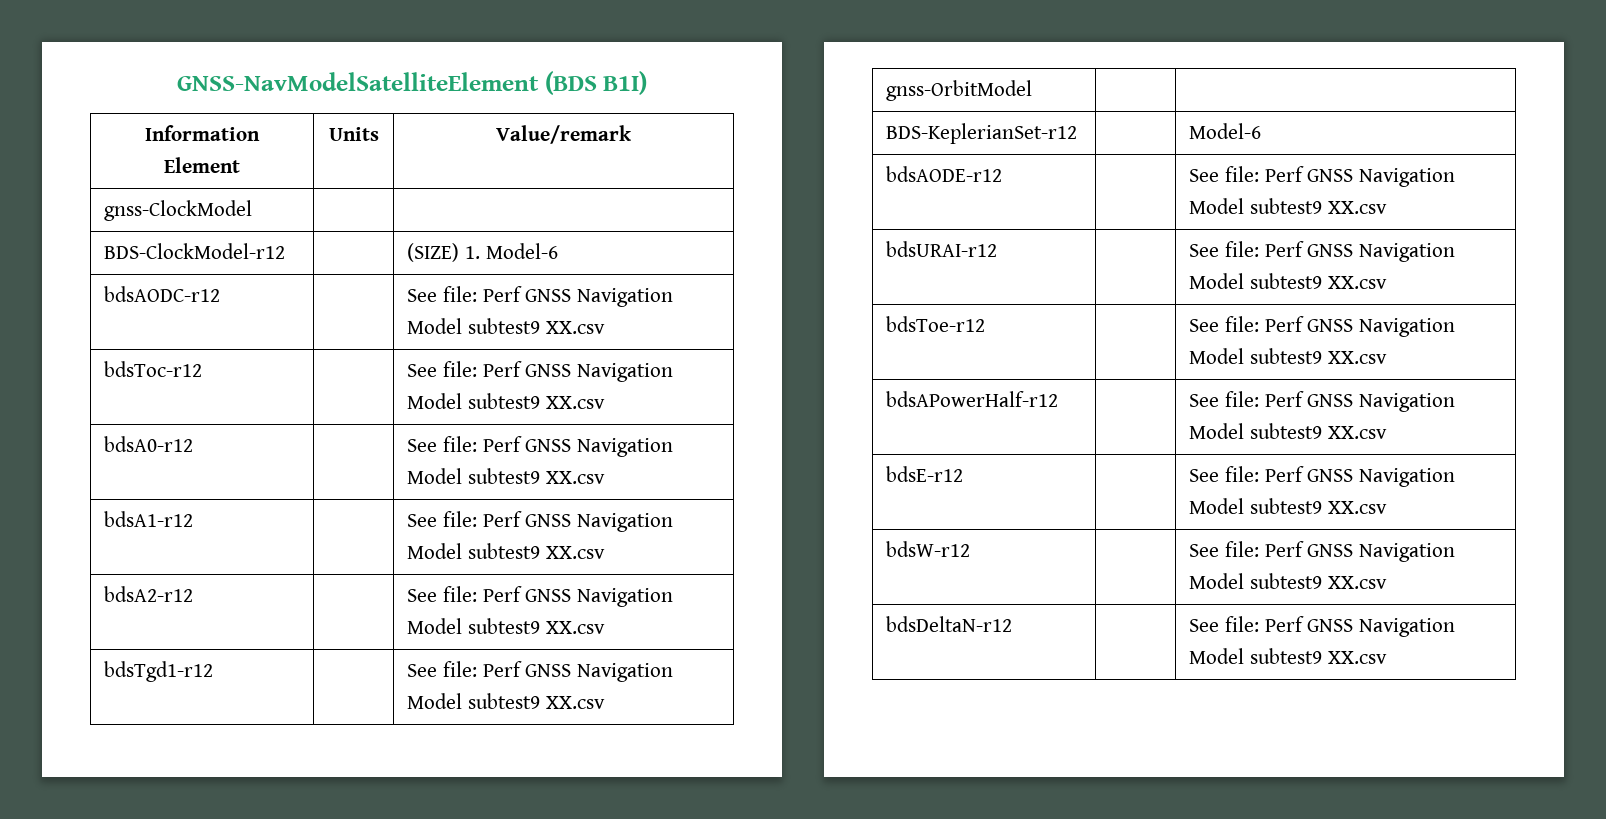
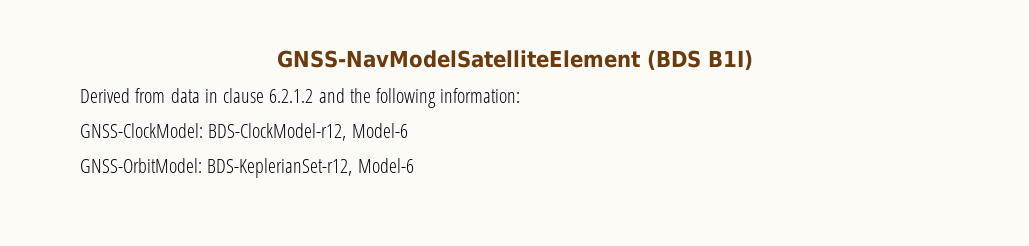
- Information Element | Units | Value/remark
- gnss-ClockModel | |
- BDS-ClockModel-r12 | | (SIZE) 1. Model-6
- bdsAODC-r12 | | See file: Perf GNSS Navigation Model subtest9 XX.csv
- bdsToc-r12 | | See file: Perf GNSS Navigation Model subtest9 XX.csv
- bdsA0-r12 | | See file: Perf GNSS Navigation Model subtest9 XX.csv
- bdsA1-r12 | | See file: Perf GNSS Navigation Model subtest9 XX.csv
- bdsA2-r12 | | See file: Perf GNSS Navigation Model subtest9 XX.csv
- bdsTgd1-r12 | | See file: Perf GNSS Navigation Model subtest9 XX.csv
- gnss-OrbitModel | |
- BDS-KeplerianSet-r12 | | Model-6
- bdsAODE-r12 | | See file: Perf GNSS Navigation Model subtest9 XX.csv
- bdsURAI-r12 | | See file: Perf GNSS Navigation Model subtest9 XX.csv
- bdsToe-r12 | | See file: Perf GNSS Navigation Model subtest9 XX.csv
- bdsAPowerHalf-r12 | | See file: Perf GNSS Navigation Model subtest9 XX.csv
- bdsE-r12 | | See file: Perf GNSS Navigation Model subtest9 XX.csv
- bdsW-r12 | | See file: Perf GNSS Navigation Model subtest9 XX.csv
- bdsDeltaN-r12 | | See file: Perf GNSS Navigation Model subtest9 XX.csv
+ Derived from data in clause 6.2.1.2 and the following information:
+ GNSS-ClockModel: BDS-ClockModel-r12, Model-6
+ GNSS-OrbitModel: BDS-KeplerianSet-r12, Model-6

